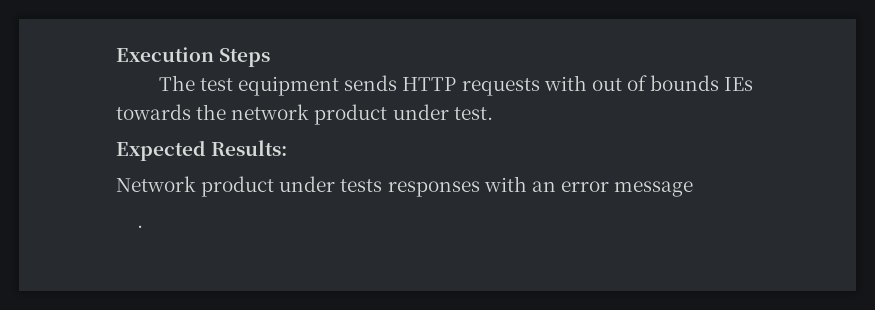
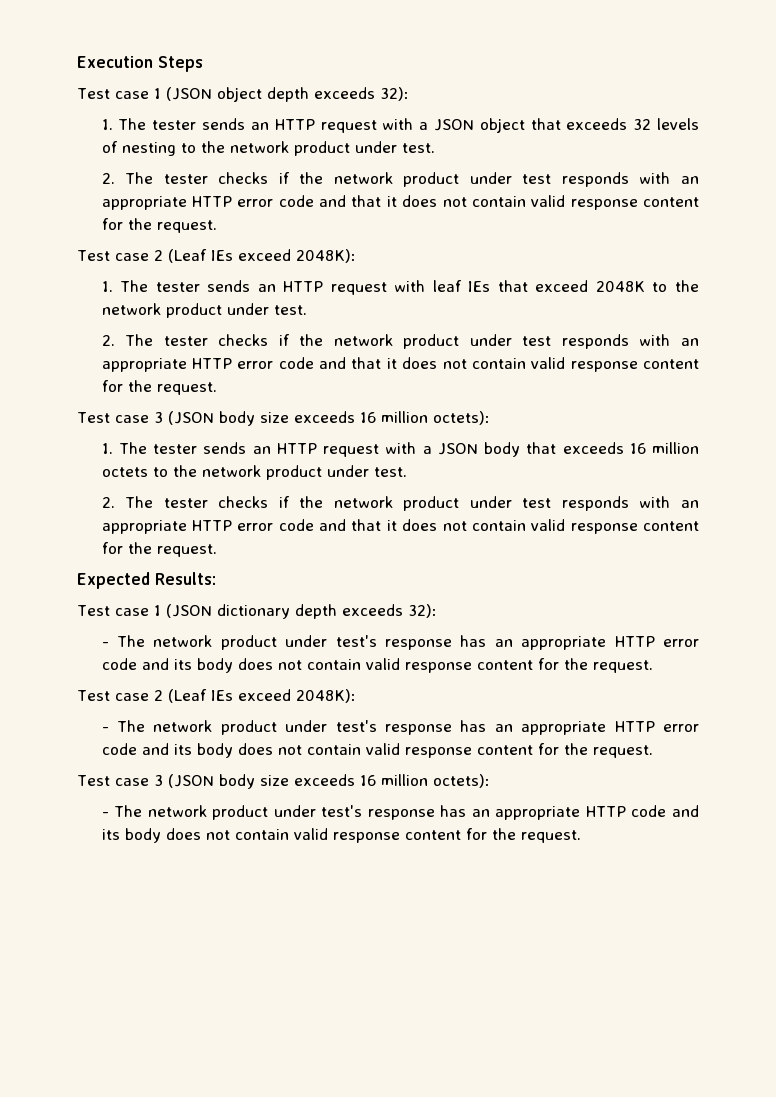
- The test equipment sends HTTP requests with out of bounds IEs towards the network product under test.
+ Test case 1 (JSON object depth exceeds 32):
+ 1. The tester sends an HTTP request with a JSON object that exceeds 32 levels of nesting to the network product under test.
+ 2. The tester checks if the network product under test responds with an appropriate HTTP error code and that it does not contain valid response content for the request.
+ Test case 2 (Leaf IEs exceed 2048K):
+ 1. The tester sends an HTTP request with leaf IEs that exceed 2048K to the network product under test.
+ 2. The tester checks if the network product under test responds with an appropriate HTTP error code and that it does not contain valid response content for the request.
+ Test case 3 (JSON body size exceeds 16 million octets):
+ 1. The tester sends an HTTP request with a JSON body that exceeds 16 million octets to the network product under test.
+ 2. The tester checks if the network product under test responds with an appropriate HTTP error code and that it does not contain valid response content for the request.
  Expected Results:
- Network product under tests responses with an error message
- .
+ Test case 1 (JSON dictionary depth exceeds 32):
+ - The network product under test's response has an appropriate HTTP error code and its body does not contain valid response content for the request.
+ Test case 2 (Leaf IEs exceed 2048K):
+ - The network product under test's response has an appropriate HTTP error code and its body does not contain valid response content for the request.
+ Test case 3 (JSON body size exceeds 16 million octets):
+ - The network product under test's response has an appropriate HTTP code and its body does not contain valid response content for the request.

